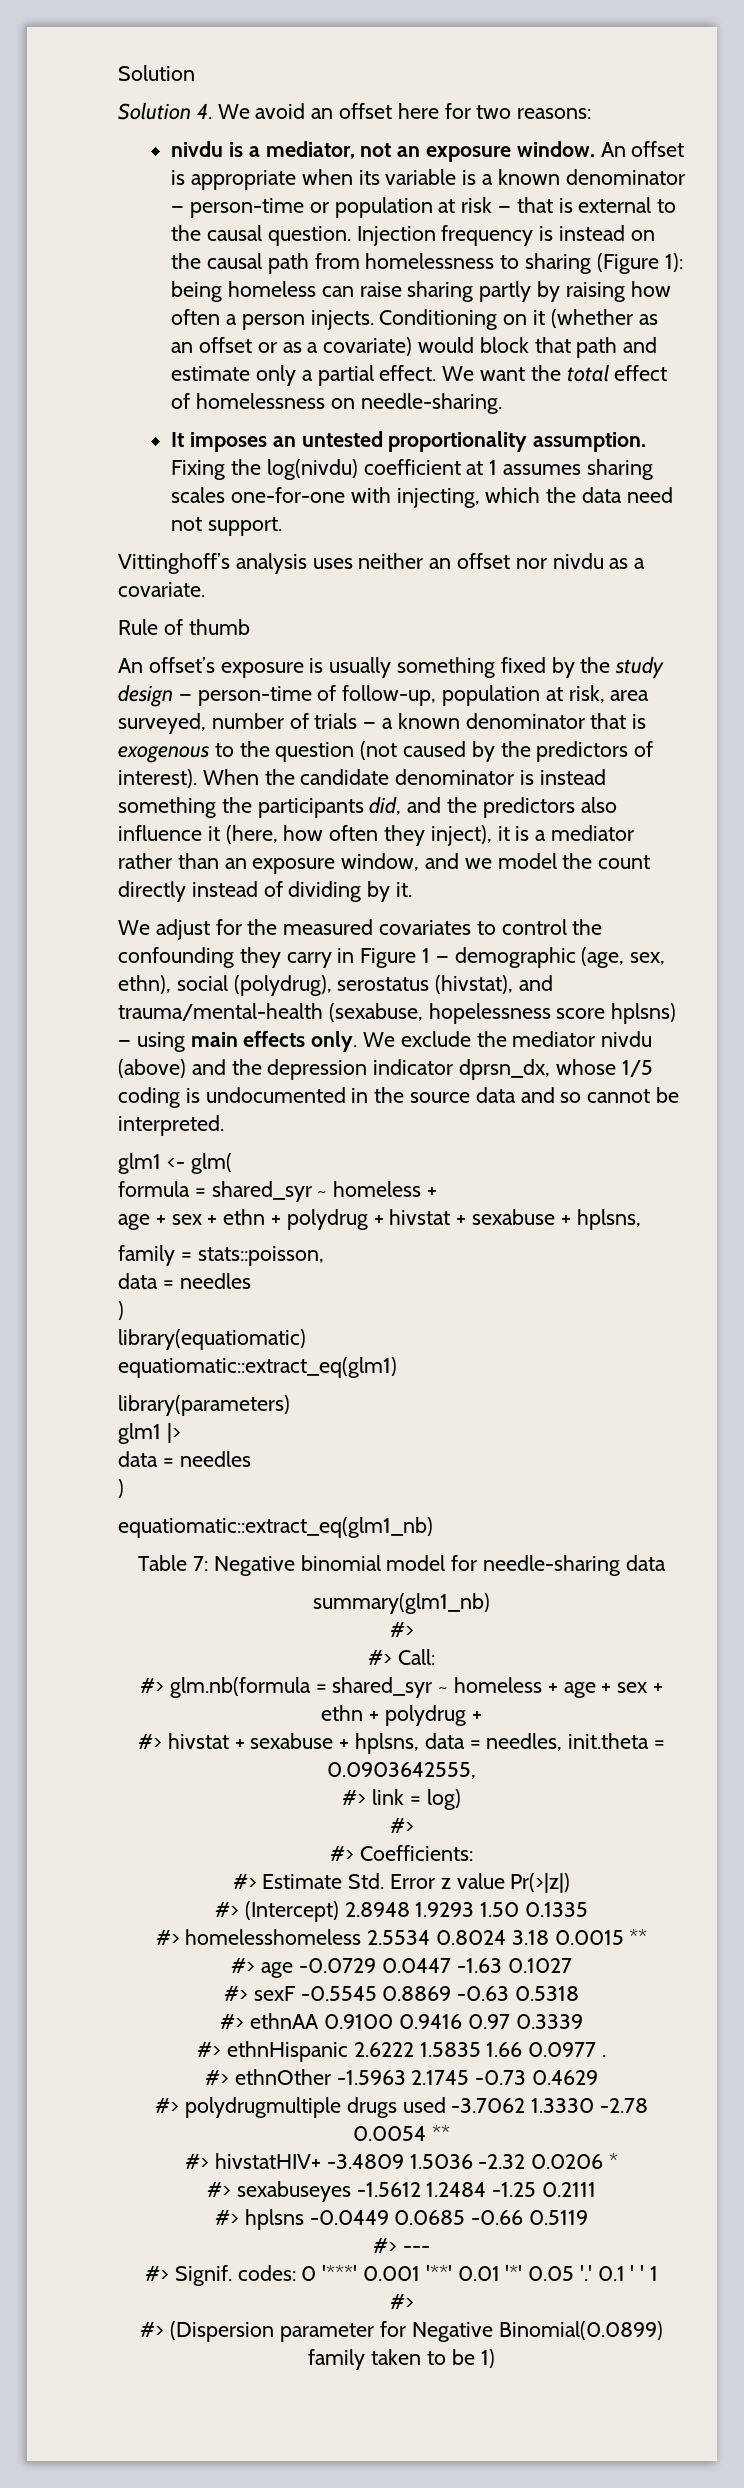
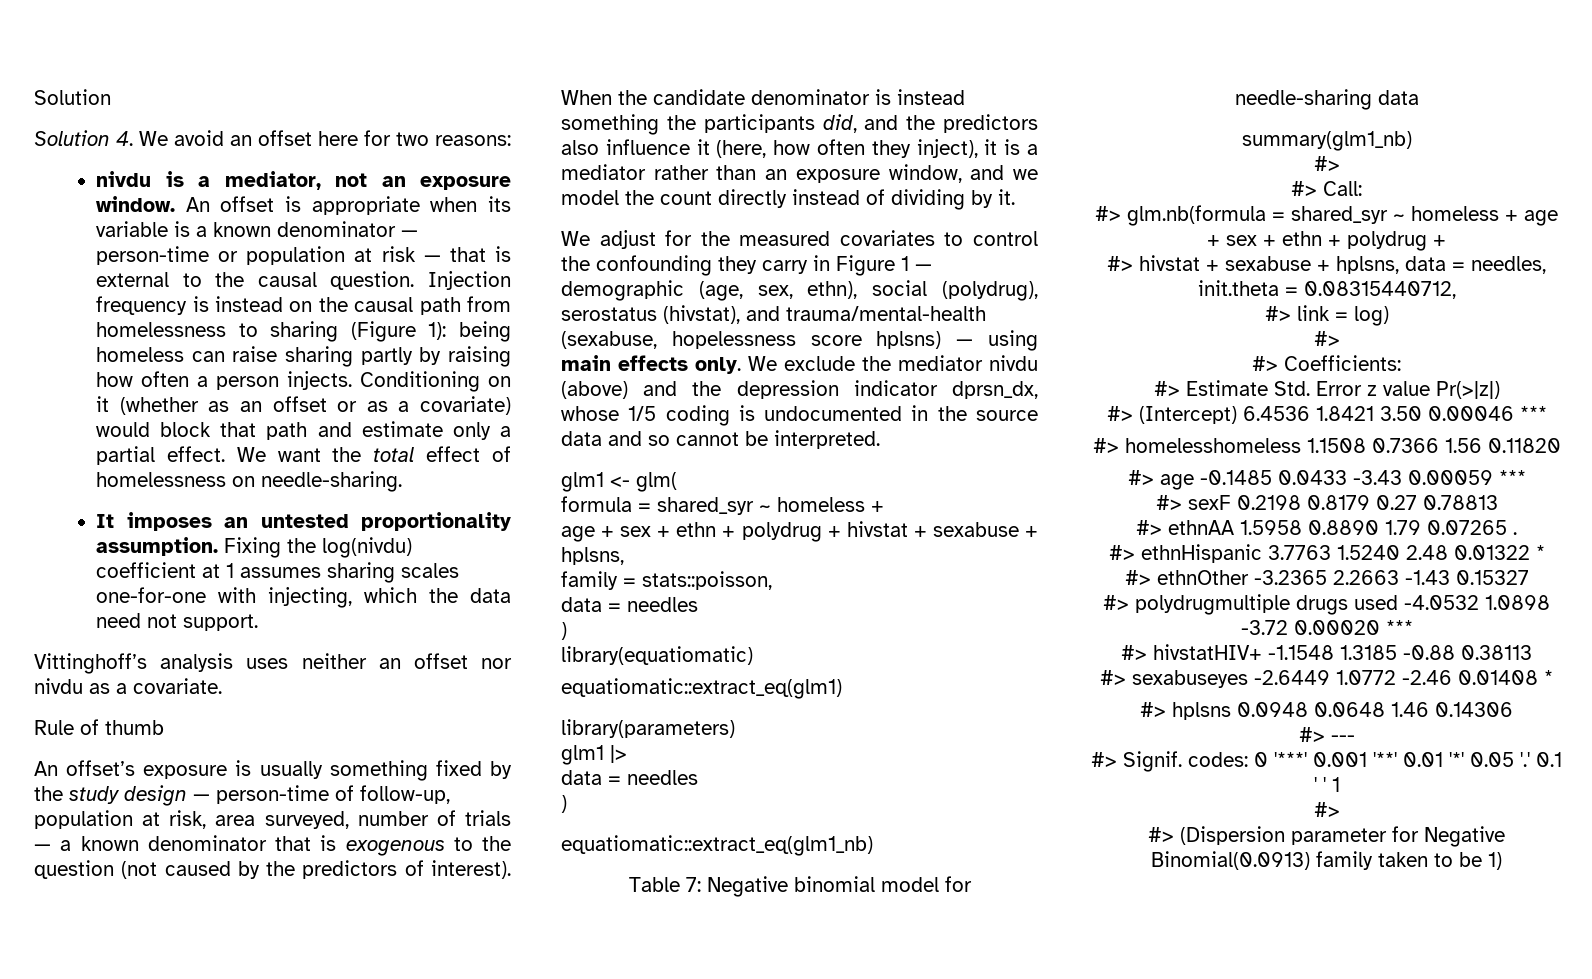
- #> hivstat + sexabuse + hplsns, data = needles, init.theta = 0.0903642555,
+ #> hivstat + sexabuse + hplsns, data = needles, init.theta = 0.08315440712,
- #> (Intercept) 2.8948 1.9293 1.50 0.1335
- #> homelesshomeless 2.5534 0.8024 3.18 0.0015 **
- #> age -0.0729 0.0447 -1.63 0.1027
- #> sexF -0.5545 0.8869 -0.63 0.5318
- #> ethnAA 0.9100 0.9416 0.97 0.3339
- #> ethnHispanic 2.6222 1.5835 1.66 0.0977 .
- #> ethnOther -1.5963 2.1745 -0.73 0.4629
- #> polydrugmultiple drugs used -3.7062 1.3330 -2.78 0.0054 **
- #> hivstatHIV+ -3.4809 1.5036 -2.32 0.0206 *
- #> sexabuseyes -1.5612 1.2484 -1.25 0.2111
- #> hplsns -0.0449 0.0685 -0.66 0.5119
+ #> (Intercept) 6.4536 1.8421 3.50 0.00046 ***
+ #> homelesshomeless 1.1508 0.7366 1.56 0.11820
+ #> age -0.1485 0.0433 -3.43 0.00059 ***
+ #> sexF 0.2198 0.8179 0.27 0.78813
+ #> ethnAA 1.5958 0.8890 1.79 0.07265 .
+ #> ethnHispanic 3.7763 1.5240 2.48 0.01322 *
+ #> ethnOther -3.2365 2.2663 -1.43 0.15327
+ #> polydrugmultiple drugs used -4.0532 1.0898 -3.72 0.00020 ***
+ #> hivstatHIV+ -1.1548 1.3185 -0.88 0.38113
+ #> sexabuseyes -2.6449 1.0772 -2.46 0.01408 *
+ #> hplsns 0.0948 0.0648 1.46 0.14306
- #> (Dispersion parameter for Negative Binomial(0.0899) family taken to be 1)
+ #> (Dispersion parameter for Negative Binomial(0.0913) family taken to be 1)

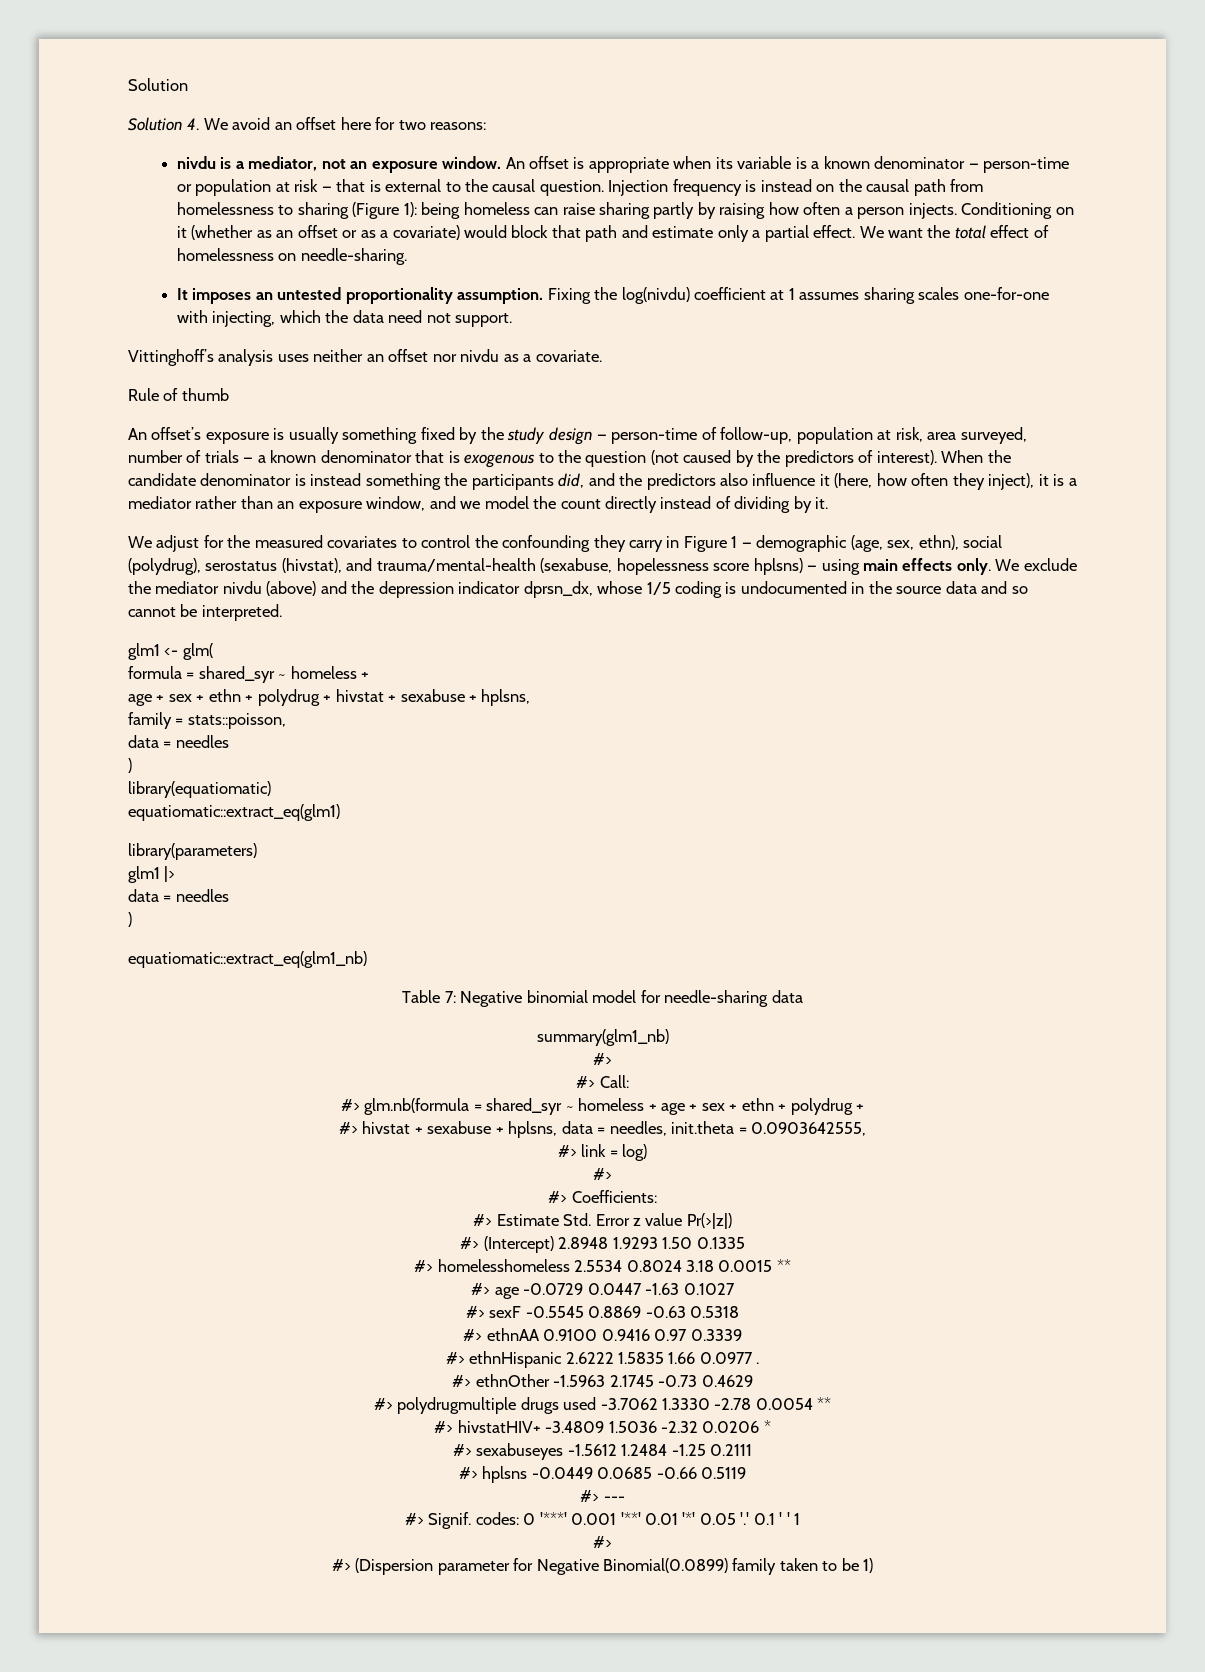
- #> hivstat + sexabuse + hplsns, data = needles, init.theta = 0.08315440712,
+ #> hivstat + sexabuse + hplsns, data = needles, init.theta = 0.0903642555,
- #> (Intercept) 6.4536 1.8421 3.50 0.00046 ***
- #> homelesshomeless 1.1508 0.7366 1.56 0.11820
- #> age -0.1485 0.0433 -3.43 0.00059 ***
- #> sexF 0.2198 0.8179 0.27 0.78813
- #> ethnAA 1.5958 0.8890 1.79 0.07265 .
- #> ethnHispanic 3.7763 1.5240 2.48 0.01322 *
- #> ethnOther -3.2365 2.2663 -1.43 0.15327
- #> polydrugmultiple drugs used -4.0532 1.0898 -3.72 0.00020 ***
- #> hivstatHIV+ -1.1548 1.3185 -0.88 0.38113
- #> sexabuseyes -2.6449 1.0772 -2.46 0.01408 *
- #> hplsns 0.0948 0.0648 1.46 0.14306
+ #> (Intercept) 2.8948 1.9293 1.50 0.1335
+ #> homelesshomeless 2.5534 0.8024 3.18 0.0015 **
+ #> age -0.0729 0.0447 -1.63 0.1027
+ #> sexF -0.5545 0.8869 -0.63 0.5318
+ #> ethnAA 0.9100 0.9416 0.97 0.3339
+ #> ethnHispanic 2.6222 1.5835 1.66 0.0977 .
+ #> ethnOther -1.5963 2.1745 -0.73 0.4629
+ #> polydrugmultiple drugs used -3.7062 1.3330 -2.78 0.0054 **
+ #> hivstatHIV+ -3.4809 1.5036 -2.32 0.0206 *
+ #> sexabuseyes -1.5612 1.2484 -1.25 0.2111
+ #> hplsns -0.0449 0.0685 -0.66 0.5119
- #> (Dispersion parameter for Negative Binomial(0.0913) family taken to be 1)
+ #> (Dispersion parameter for Negative Binomial(0.0899) family taken to be 1)

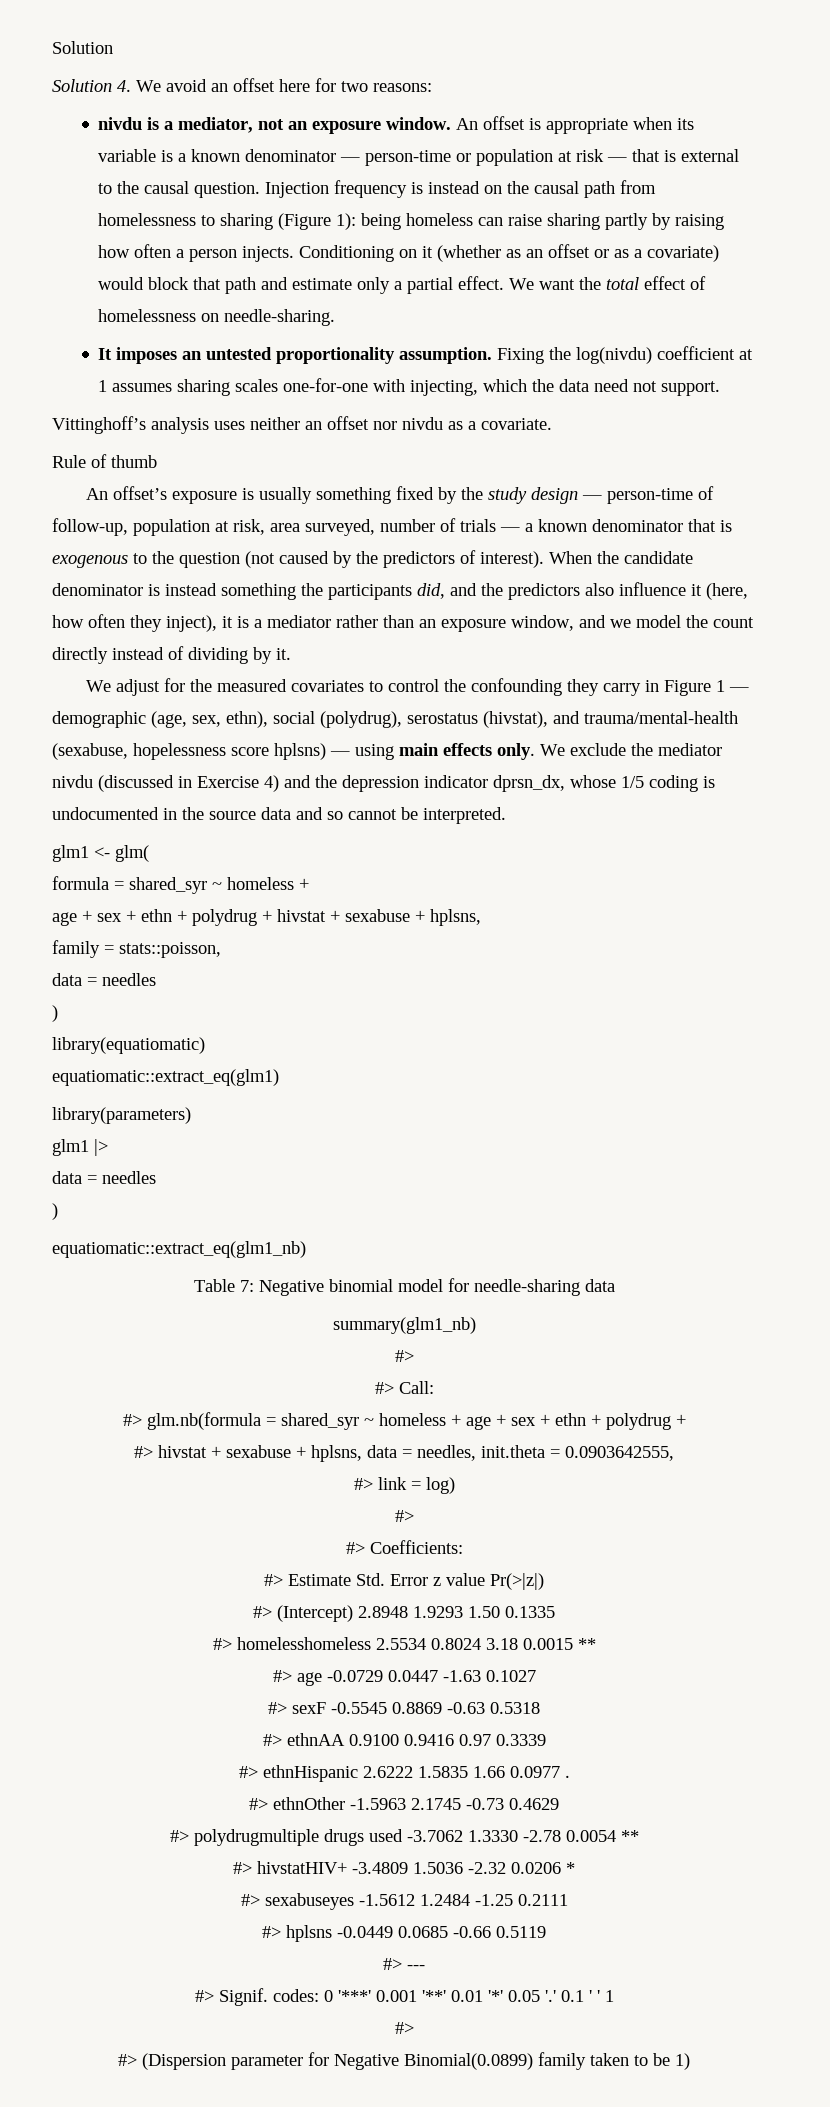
- We exclude the mediator nivdu (above) and the depression indicator dprsn_dx, whose 1/5 coding is undocumented in the source data and so cannot be interpreted.
+ We exclude the mediator nivdu (discussed in Exercise 4) and the depression indicator dprsn_dx, whose 1/5 coding is undocumented in the source data and so cannot be interpreted.

